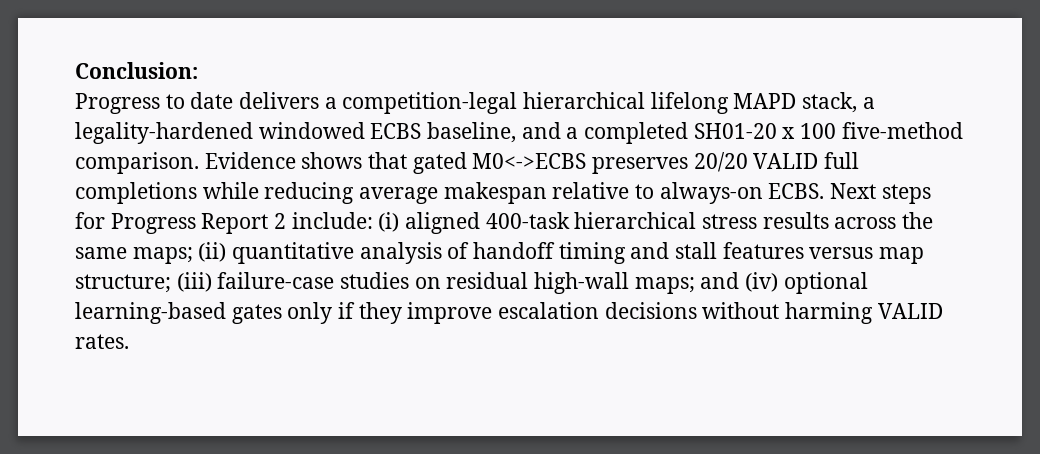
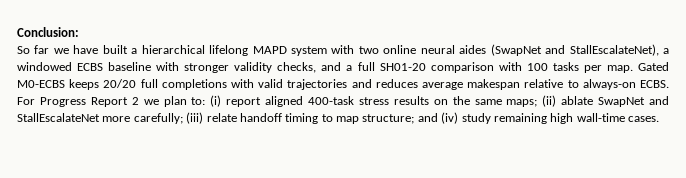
- Progress to date delivers a competition-legal hierarchical lifelong MAPD stack, a legality-hardened windowed ECBS baseline, and a completed SH01-20 x 100 five-method comparison. Evidence shows that gated M0<->ECBS preserves 20/20 VALID full completions while reducing average makespan relative to always-on ECBS.
+ So far we have built a hierarchical lifelong MAPD system with two online neural aides (SwapNet and StallEscalateNet), a windowed ECBS baseline with stronger validity checks, and a full SH01-20 comparison with 100 tasks per map. Gated M0-ECBS keeps 20/20 full completions with valid trajectories and reduces average makespan relative to always-on ECBS.
- Next steps for Progress Report 2 include: (i) aligned 400-task hierarchical stress results across the same maps; (ii) quantitative analysis of handoff timing and stall features versus map structure; (iii) failure-case studies on residual high-wall maps; and (iv) optional learning-based gates only if they improve escalation decisions without harming VALID rates.
+ For Progress Report 2 we plan to: (i) report aligned 400-task stress results on the same maps; (ii) ablate SwapNet and StallEscalateNet more carefully; (iii) relate handoff timing to map structure; and (iv) study remaining high wall-time cases.

